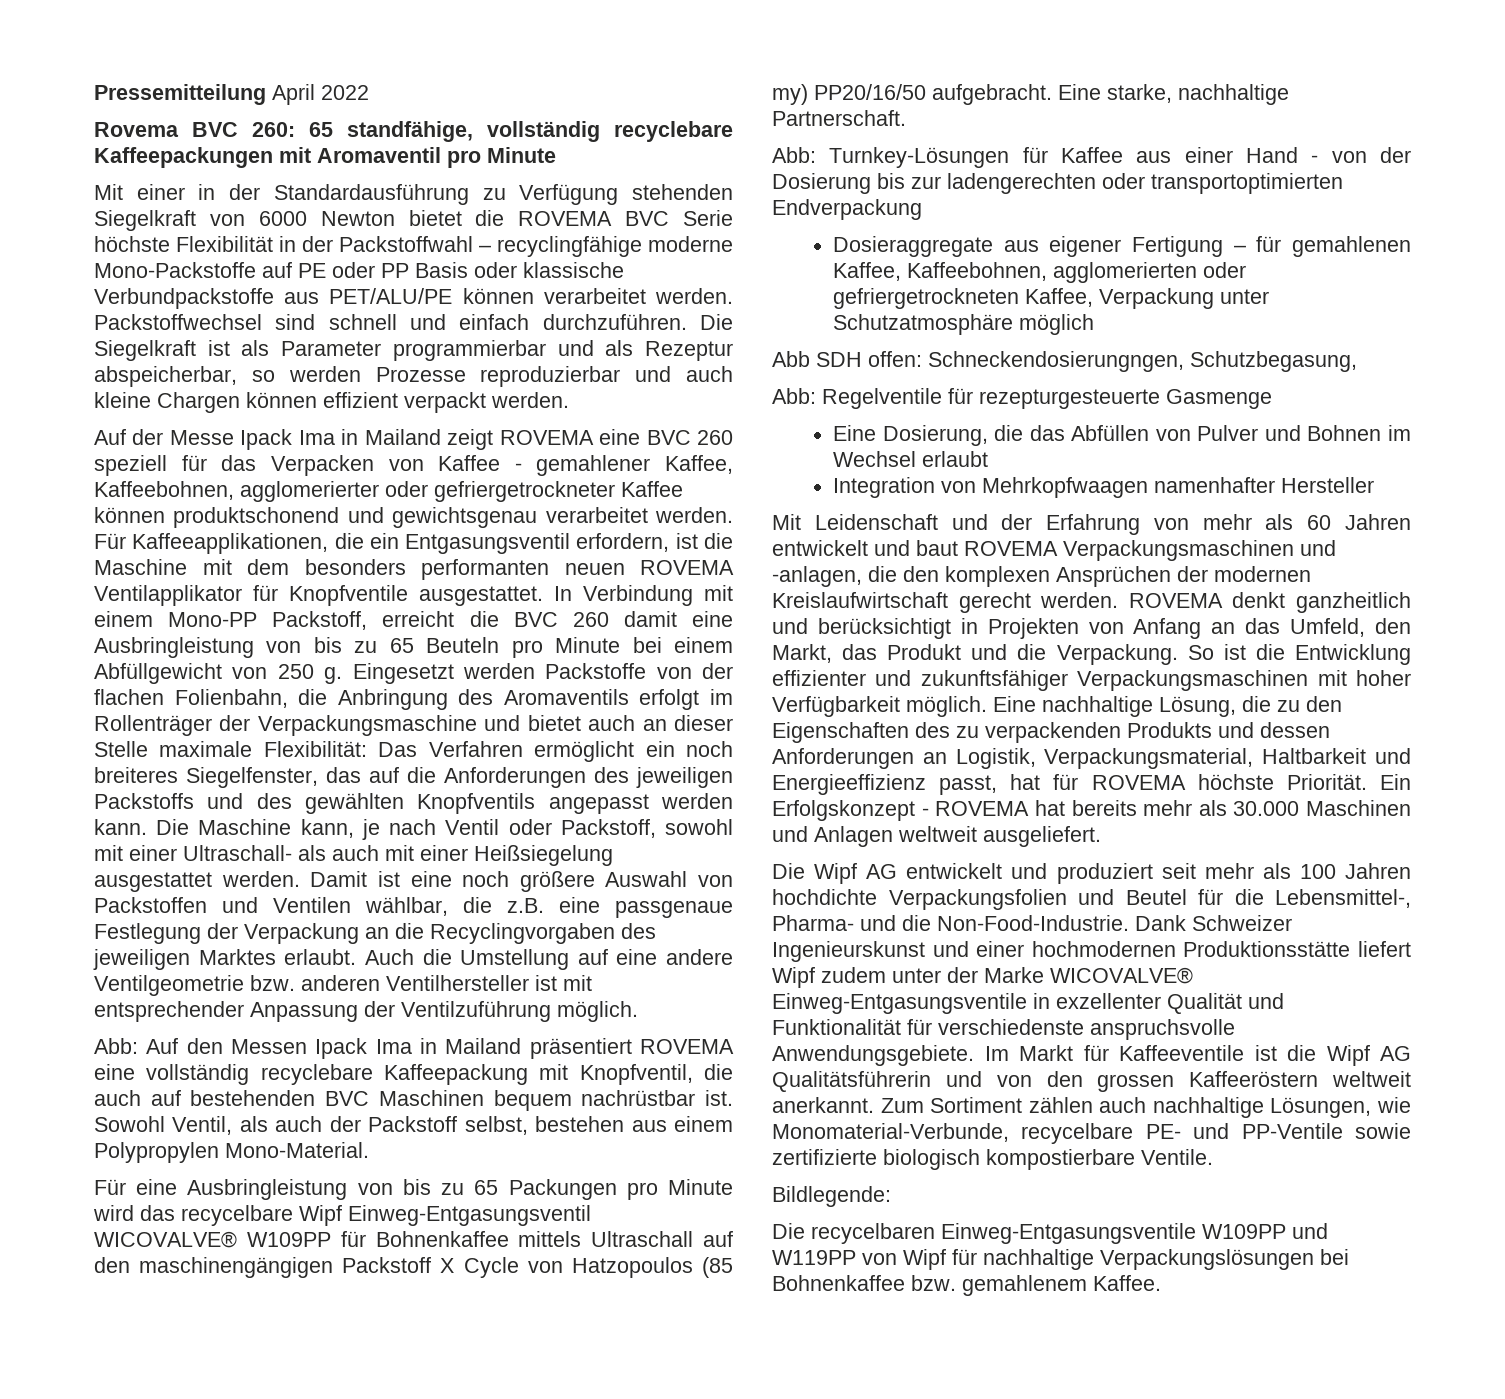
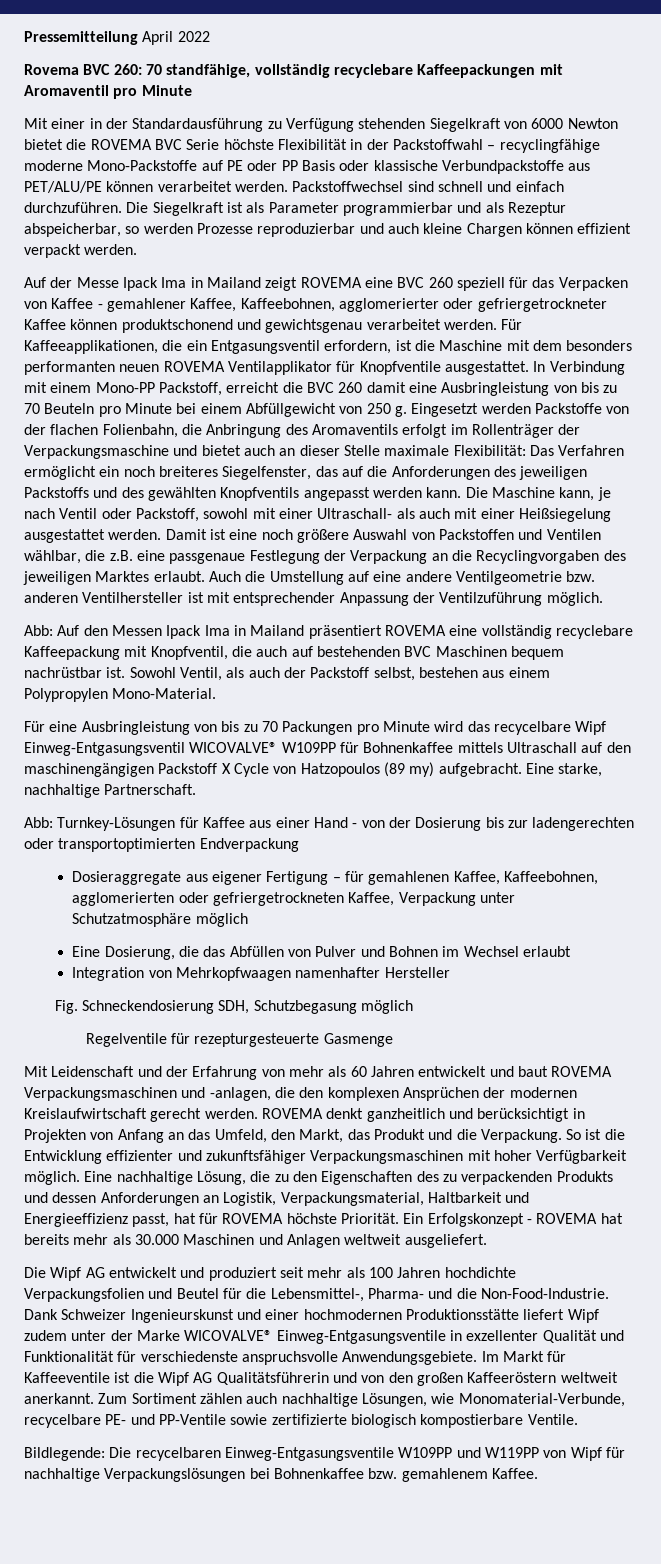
- Rovema BVC 260: 65 standfähige, vollständig recyclebare Kaffeepackungen mit Aromaventil pro Minute
+ Rovema BVC 260: 70 standfähige, vollständig recyclebare Kaffeepackungen mit Aromaventil pro Minute
- In Verbindung mit einem Mono-PP Packstoff, erreicht die BVC 260 damit eine Ausbringleistung von bis zu 65 Beuteln pro Minute bei einem Abfüllgewicht von 250 g.
+ In Verbindung mit einem Mono-PP Packstoff, erreicht die BVC 260 damit eine Ausbringleistung von bis zu 70 Beuteln pro Minute bei einem Abfüllgewicht von 250 g.
- Für eine Ausbringleistung von bis zu 65 Packungen pro Minute wird das recycelbare Wipf Einweg-Entgasungsventil WICOVALVE® W109PP für Bohnenkaffee mittels Ultraschall auf den maschinengängigen Packstoff X Cycle von Hatzopoulos (85 my) PP20/16/50 aufgebracht.
+ Für eine Ausbringleistung von bis zu 70 Packungen pro Minute wird das recycelbare Wipf Einweg-Entgasungsventil WICOVALVE® W109PP für Bohnenkaffee mittels Ultraschall auf den maschinengängigen Packstoff X Cycle von Hatzopoulos (89 my) aufgebracht.
- Abb SDH offen: Schneckendosierungngen, Schutzbegasung,
- Abb: Regelventile für rezepturgesteuerte Gasmenge
+ Fig. Schneckendosierung SDH, Schutzbegasung möglich
+ Regelventile für rezepturgesteuerte Gasmenge
- Im Markt für Kaffeeventile ist die Wipf AG Qualitätsführerin und von den grossen Kaffeeröstern weltweit anerkannt.
+ Im Markt für Kaffeeventile ist die Wipf AG Qualitätsführerin und von den großen Kaffeeröstern weltweit anerkannt.
- Bildlegende:
- Die recycelbaren Einweg-Entgasungsventile W109PP und W119PP von Wipf für nachhaltige Verpackungslösungen bei Bohnenkaffee bzw. gemahlenem Kaffee.
+ Bildlegende: Die recycelbaren Einweg-Entgasungsventile W109PP und W119PP von Wipf für nachhaltige Verpackungslösungen bei Bohnenkaffee bzw. gemahlenem Kaffee.

